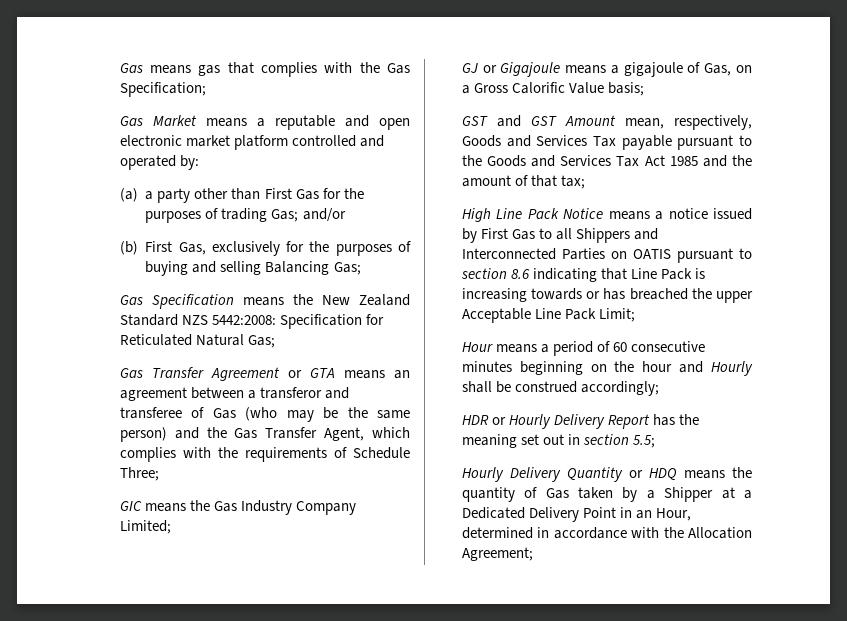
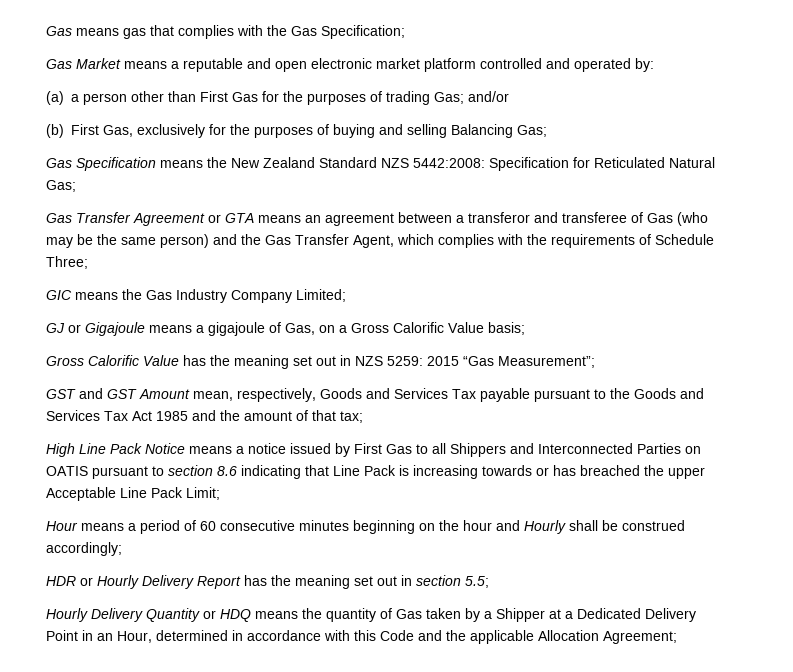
- (a) a party other than First Gas for the purposes of trading Gas; and/or
+ (a) a person other than First Gas for the purposes of trading Gas; and/or
+ Gross Calorific Value has the meaning set out in NZS 5259: 2015 “Gas Measurement”;
- Hourly Delivery Quantity or HDQ means the quantity of Gas taken by a Shipper at a Dedicated Delivery Point in an Hour, determined in accordance with the Allocation Agreement;
+ Hourly Delivery Quantity or HDQ means the quantity of Gas taken by a Shipper at a Dedicated Delivery Point in an Hour, determined in accordance with this Code and the applicable Allocation Agreement;

